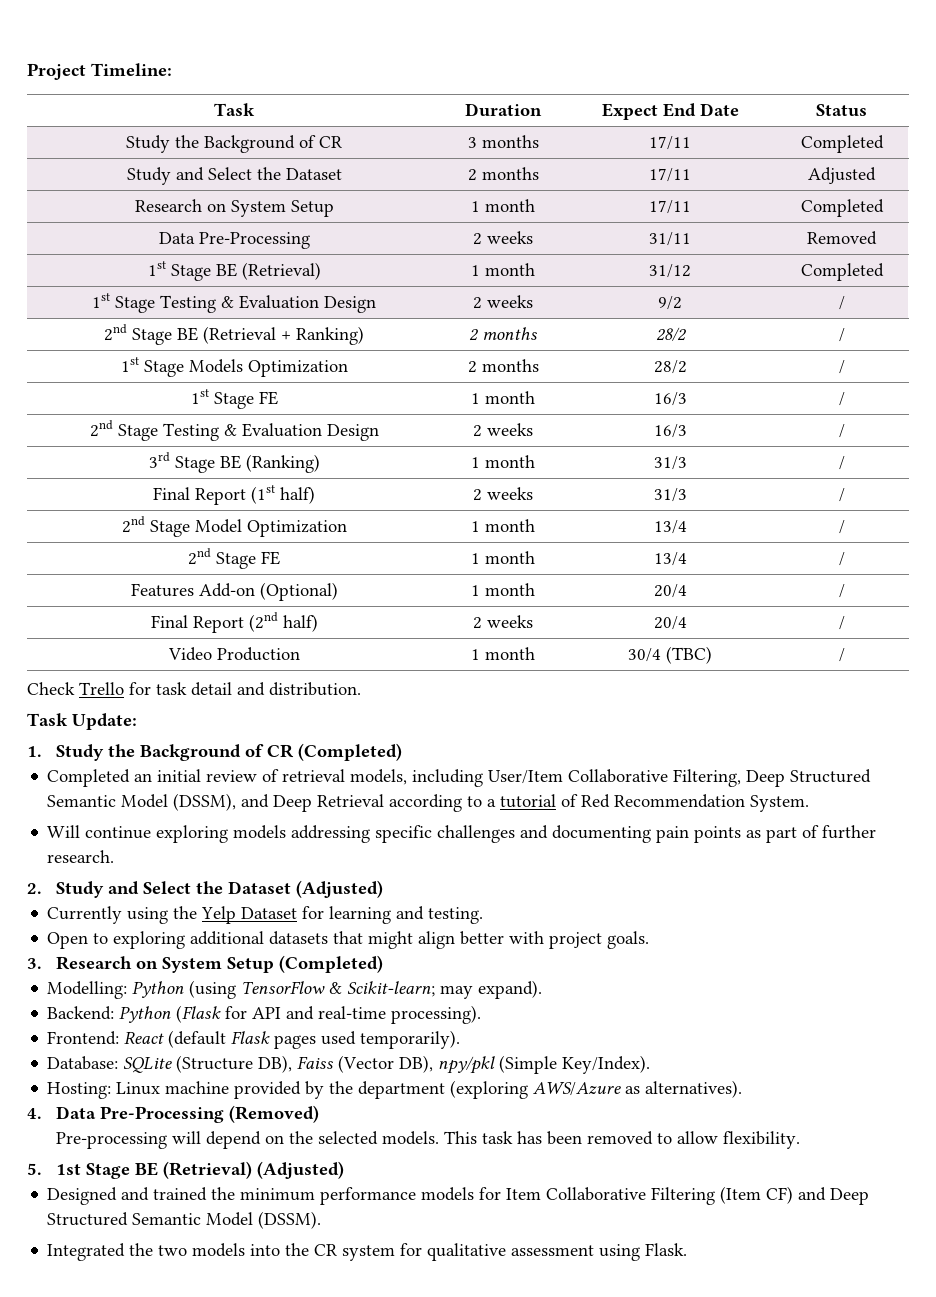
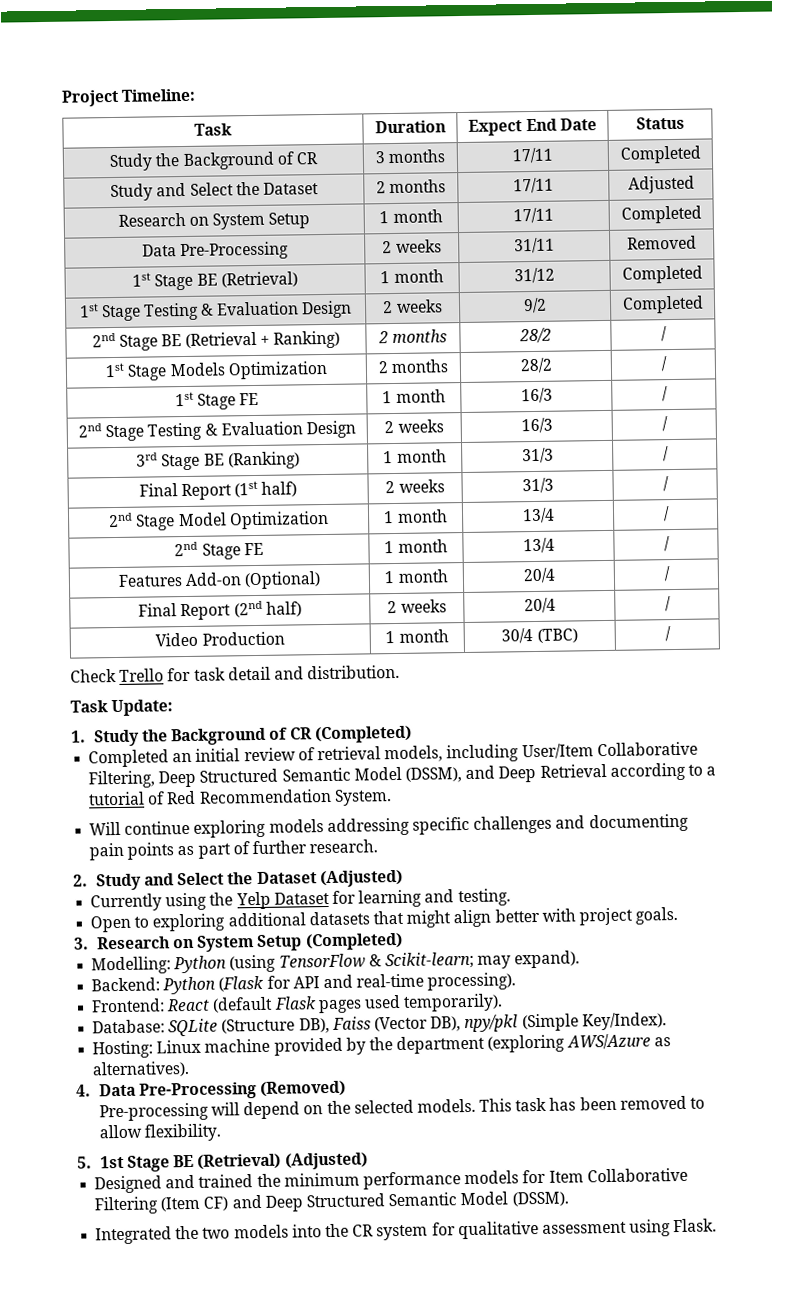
- 1st Stage Testing & Evaluation Design | 2 weeks | 9/2 | /
+ 1st Stage Testing & Evaluation Design | 2 weeks | 9/2 | Completed

